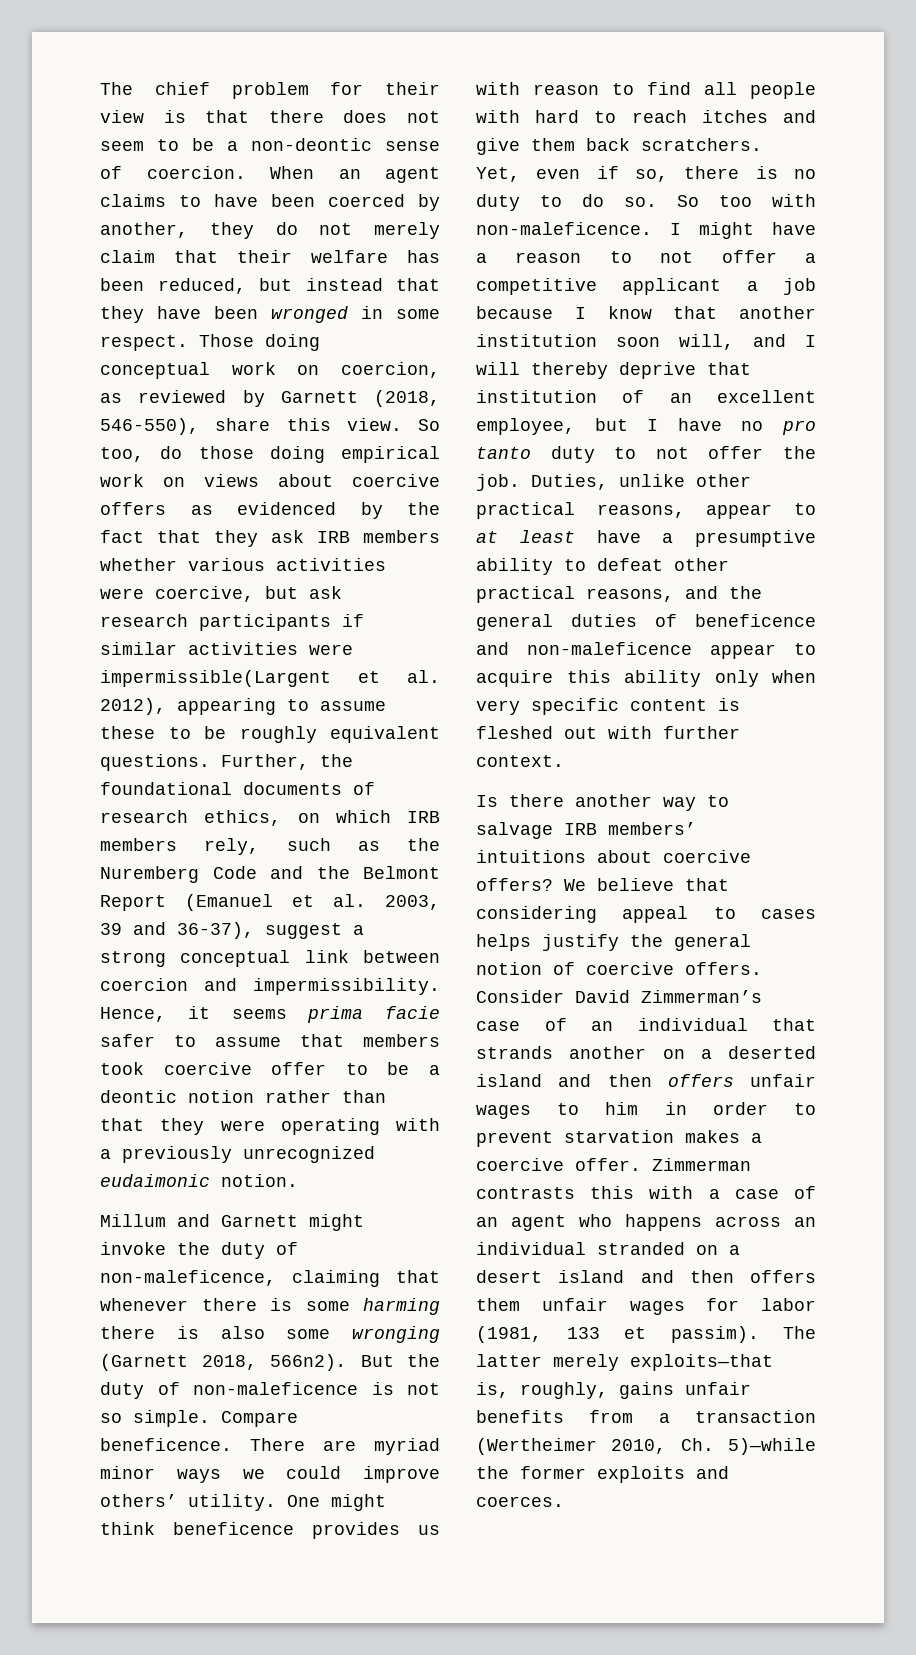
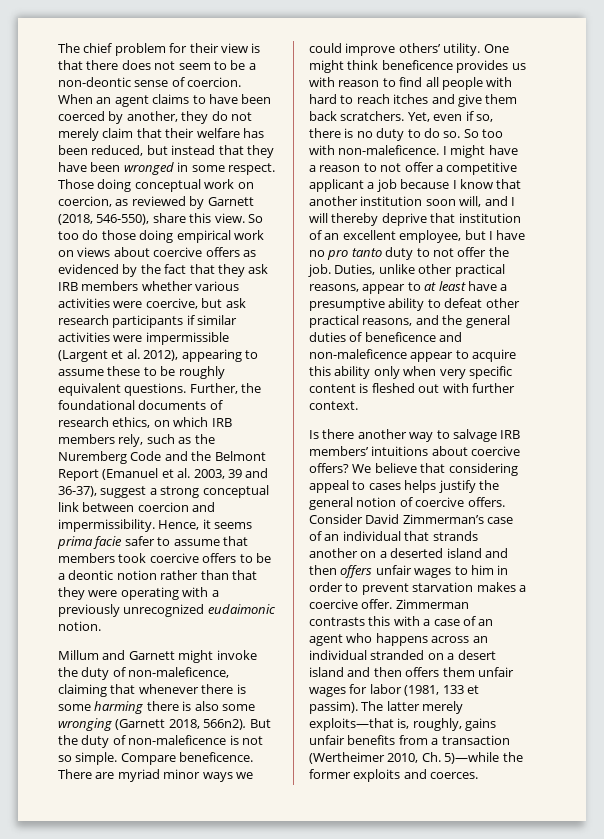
- So too, do those doing empirical work on views about coercive offers as evidenced by the fact that they ask IRB members whether various activities were coercive, but ask research participants if similar activities were impermissible(Largent et al. 2012), appearing to assume these to be roughly equivalent questions.
+ So too do those doing empirical work on views about coercive offers as evidenced by the fact that they ask IRB members whether various activities were coercive, but ask research participants if similar activities were impermissible (Largent et al. 2012), appearing to assume these to be roughly equivalent questions.
- Hence, it seems prima facie safer to assume that members took coercive offer to be a deontic notion rather than that they were operating with a previously unrecognized eudaimonic notion.
+ Hence, it seems prima facie safer to assume that members took coercive offers to be a deontic notion rather than that they were operating with a previously unrecognized eudaimonic notion.

